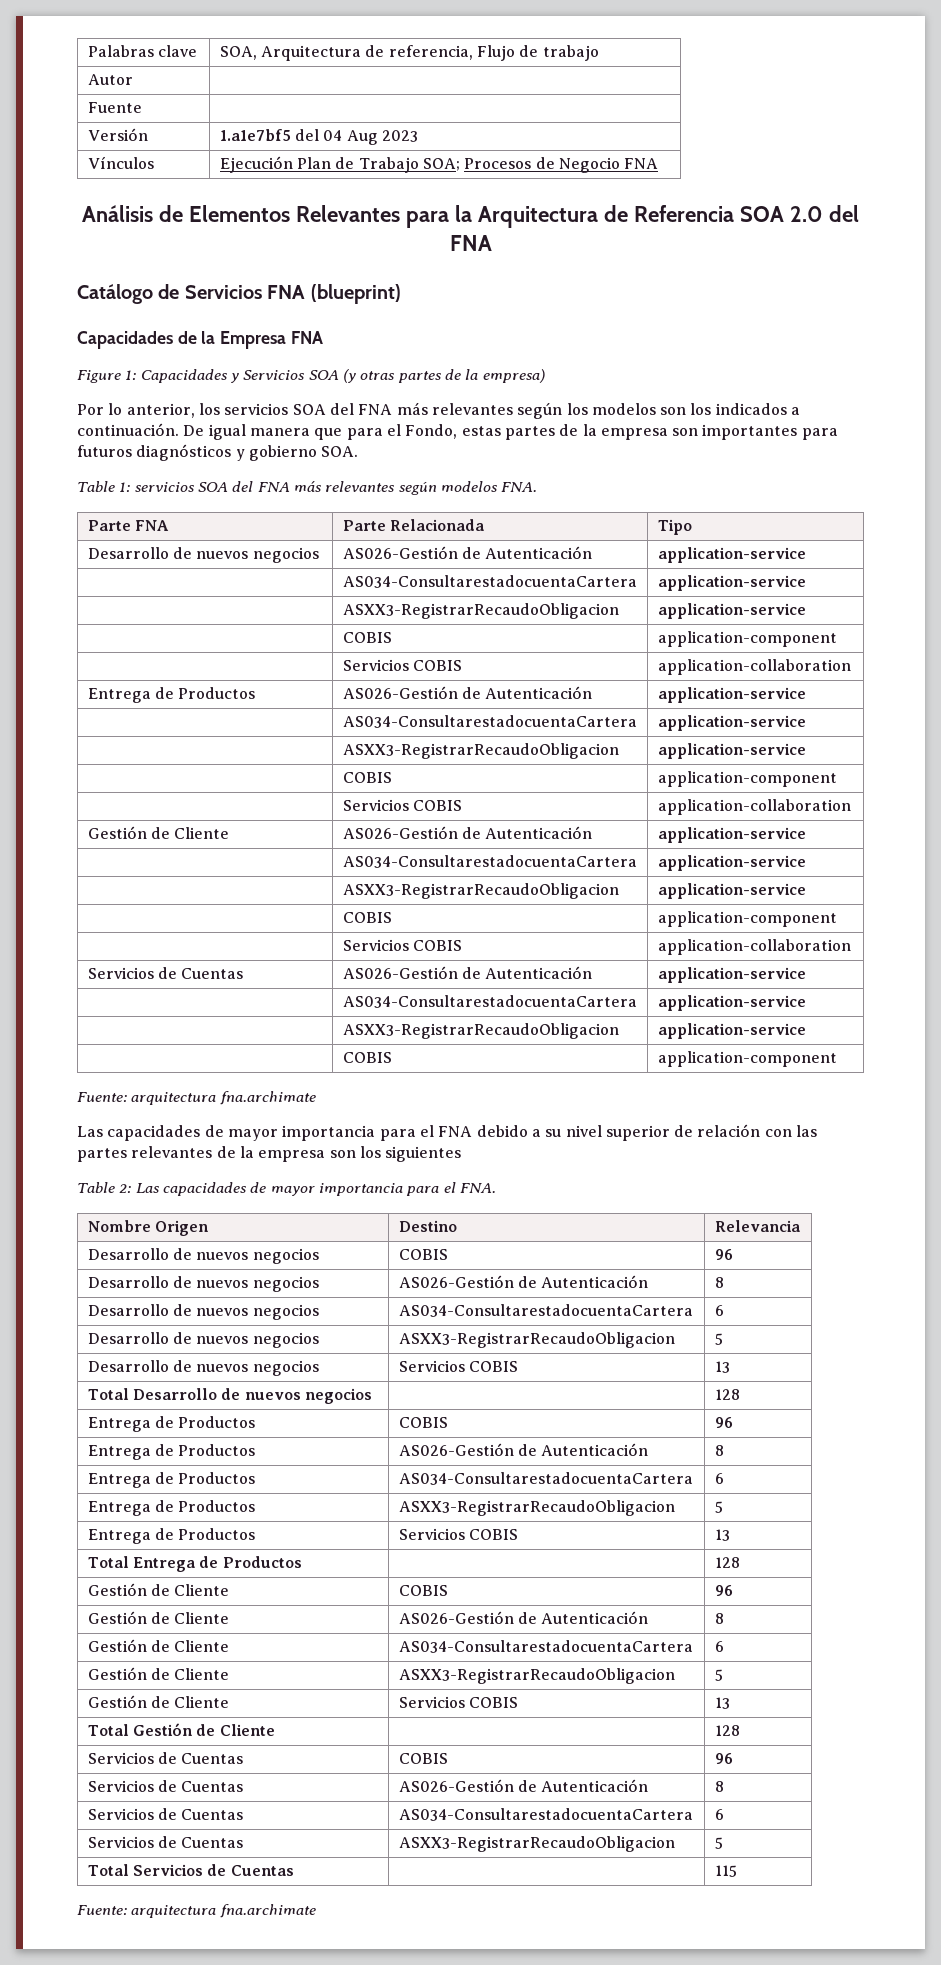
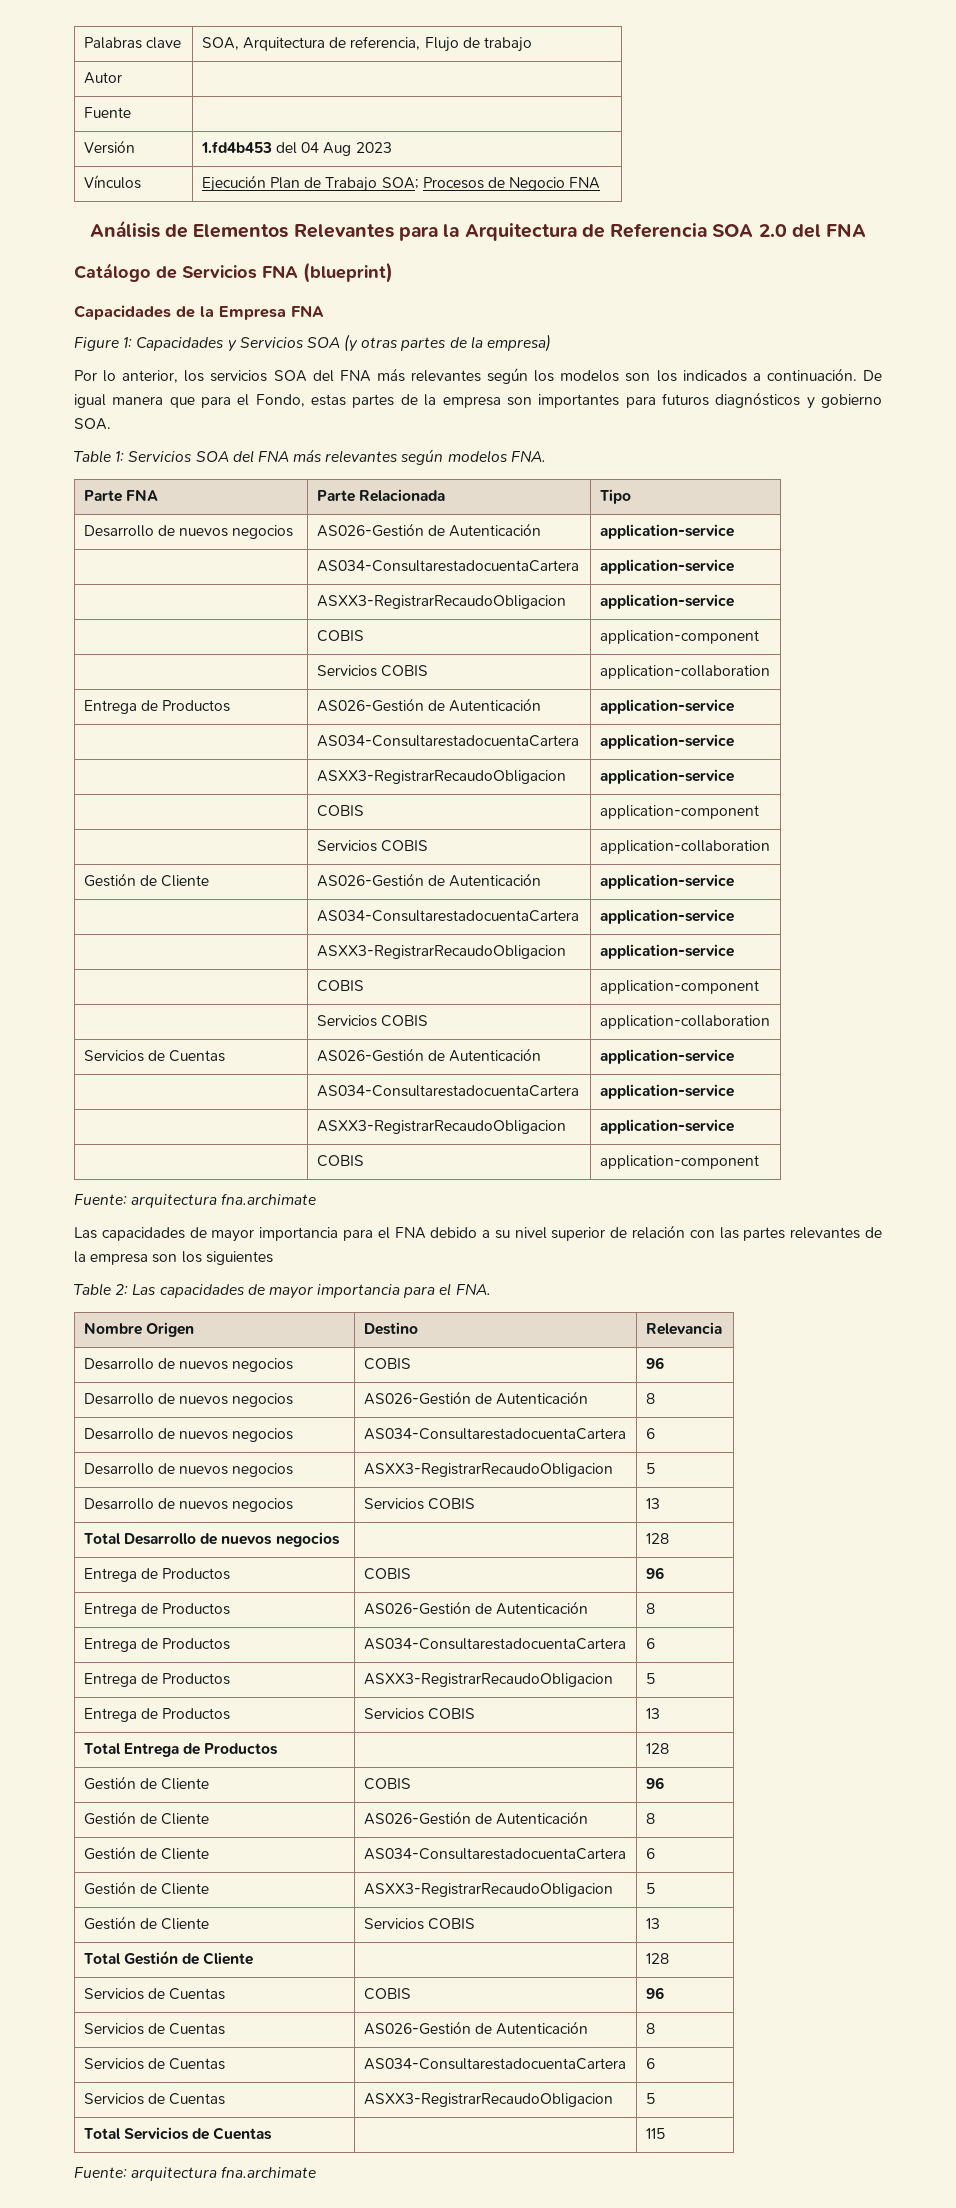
- Versión | 1.a1e7bf5 del 04 Aug 2023
+ Versión | 1.fd4b453 del 04 Aug 2023
- Table 1: servicios SOA del FNA más relevantes según modelos FNA.
+ Table 1: Servicios SOA del FNA más relevantes según modelos FNA.

